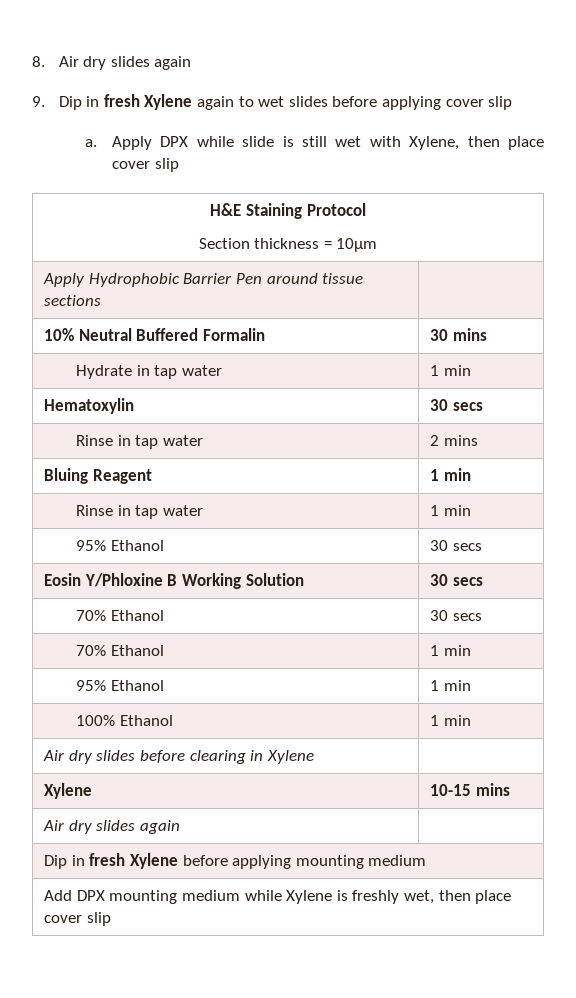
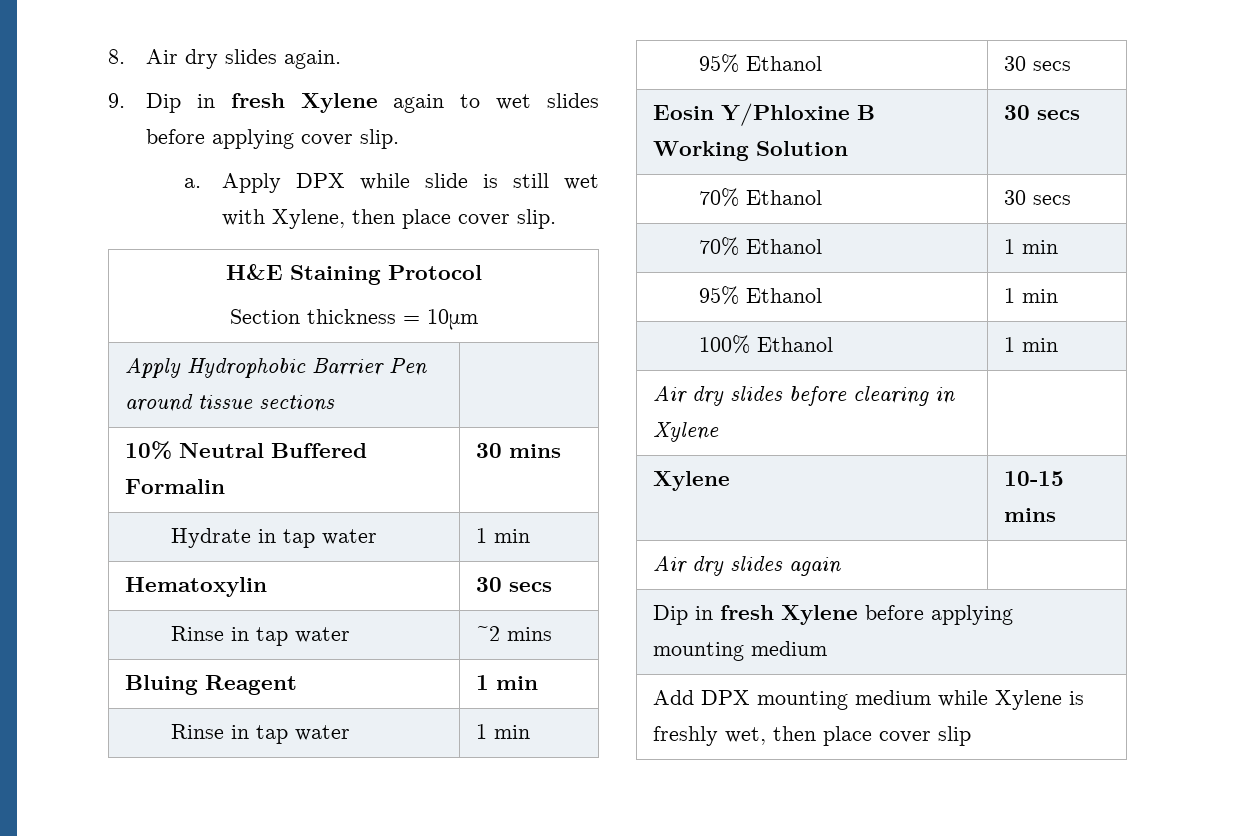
- 8. Air dry slides again
+ 8. Air dry slides again.
- 9. Dip in fresh Xylene again to wet slides before applying cover slip
+ 9. Dip in fresh Xylene again to wet slides before applying cover slip.
- Apply DPX while slide is still wet with Xylene, then place cover slip
+ Apply DPX while slide is still wet with Xylene, then place cover slip.
- Rinse in tap water | 2 mins
+ Rinse in tap water | ~2 mins

